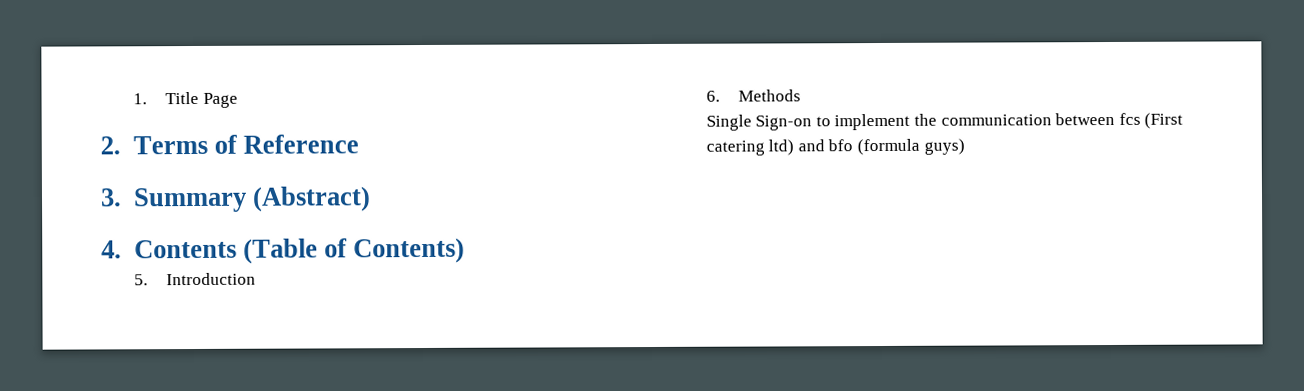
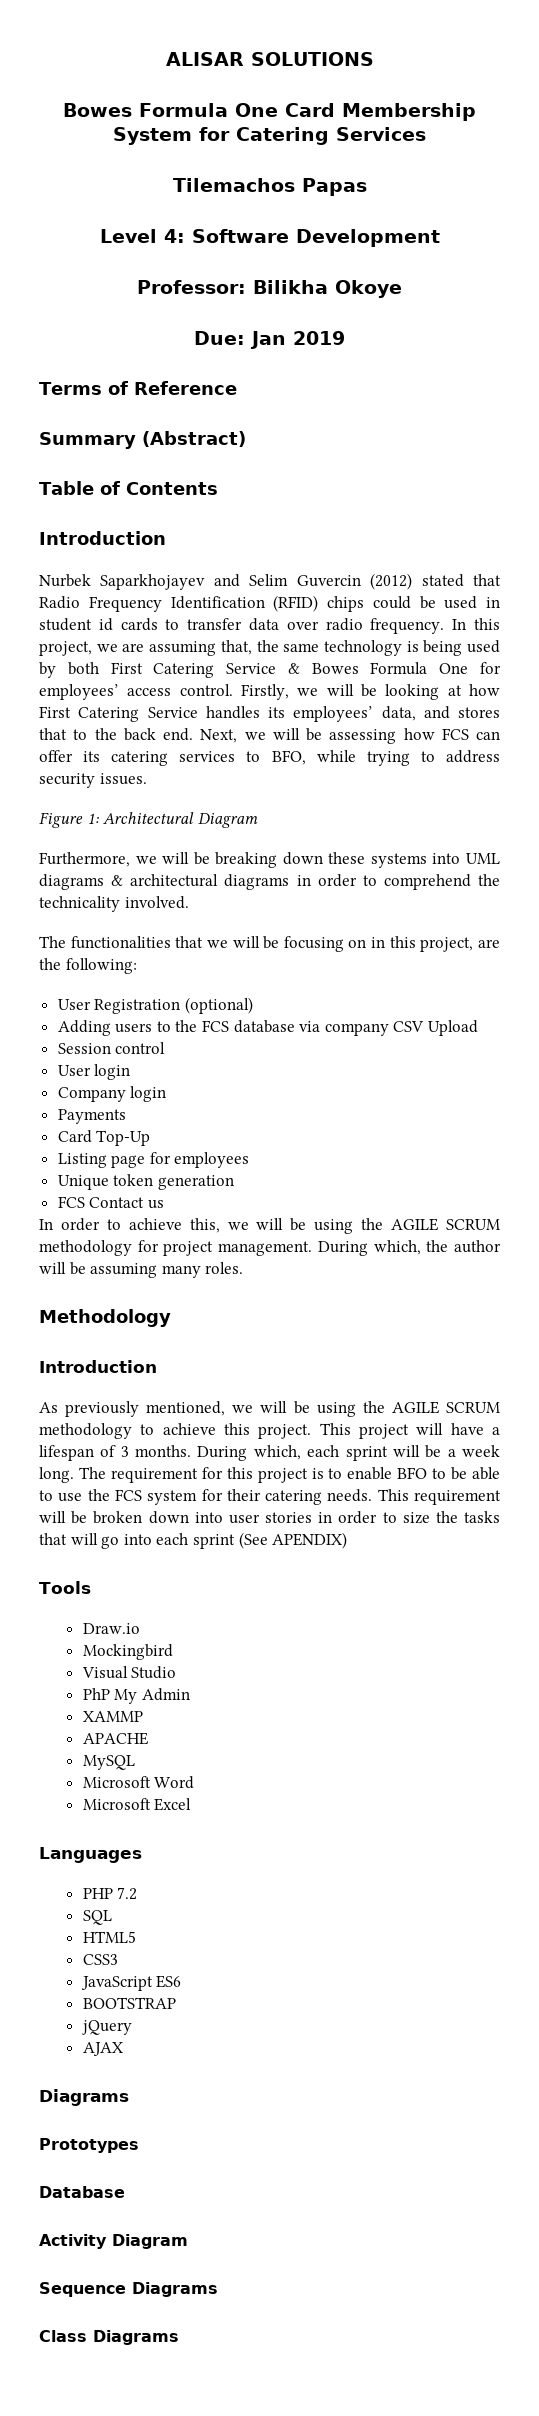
- 1. Title Page
- 2. Terms of Reference
+ ALISAR SOLUTIONS
+ Bowes Formula One Card Membership System for Catering Services
+ Tilemachos Papas
+ Level 4: Software Development
+ Professor: Bilikha Okoye
+ Due: Jan 2019
+ Terms of Reference
- 3. Summary (Abstract)
+ Summary (Abstract)
- 4. Contents (Table of Contents)
- 5. Introduction
- 6. Methods
- Single Sign-on to implement the communication between fcs (First catering ltd) and bfo (formula guys)
+ Table of Contents
+ Introduction
+ Nurbek Saparkhojayev and Selim Guvercin (2012) stated that Radio Frequency Identification (RFID) chips could be used in student id cards to transfer data over radio frequency. In this project, we are assuming that, the same technology is being used by both First Catering Service & Bowes Formula One for employees’ access control. Firstly, we will be looking at how First Catering Service handles its employees’ data, and stores that to the back end. Next, we will be assessing how FCS can offer its catering services to BFO, while trying to address security issues.
+ Figure 1: Architectural Diagram
+ Furthermore, we will be breaking down these systems into UML diagrams & architectural diagrams in order to comprehend the technicality involved.
+ The functionalities that we will be focusing on in this project, are the following:
+ User Registration (optional)
+ Adding users to the FCS database via company CSV Upload
+ Session control
+ User login
+ Company login
+ Payments
+ Card Top-Up
+ Listing page for employees
+ Unique token generation
+ FCS Contact us
+ In order to achieve this, we will be using the AGILE SCRUM methodology for project management. During which, the author will be assuming many roles.
+ Methodology
+ Introduction
+ As previously mentioned, we will be using the AGILE SCRUM methodology to achieve this project. This project will have a lifespan of 3 months. During which, each sprint will be a week long. The requirement for this project is to enable BFO to be able to use the FCS system for their catering needs. This requirement will be broken down into user stories in order to size the tasks that will go into each sprint (See APENDIX)
+ Tools
+ Draw.io
+ Mockingbird
+ Visual Studio
+ PhP My Admin
+ XAMMP
+ APACHE
+ MySQL
+ Microsoft Word
+ Microsoft Excel
+ Languages
+ PHP 7.2
+ SQL
+ HTML5
+ CSS3
+ JavaScript ES6
+ BOOTSTRAP
+ jQuery
+ AJAX
+ Diagrams
+ Prototypes
+ Database
+ Activity Diagram
+ Sequence Diagrams
+ Class Diagrams

